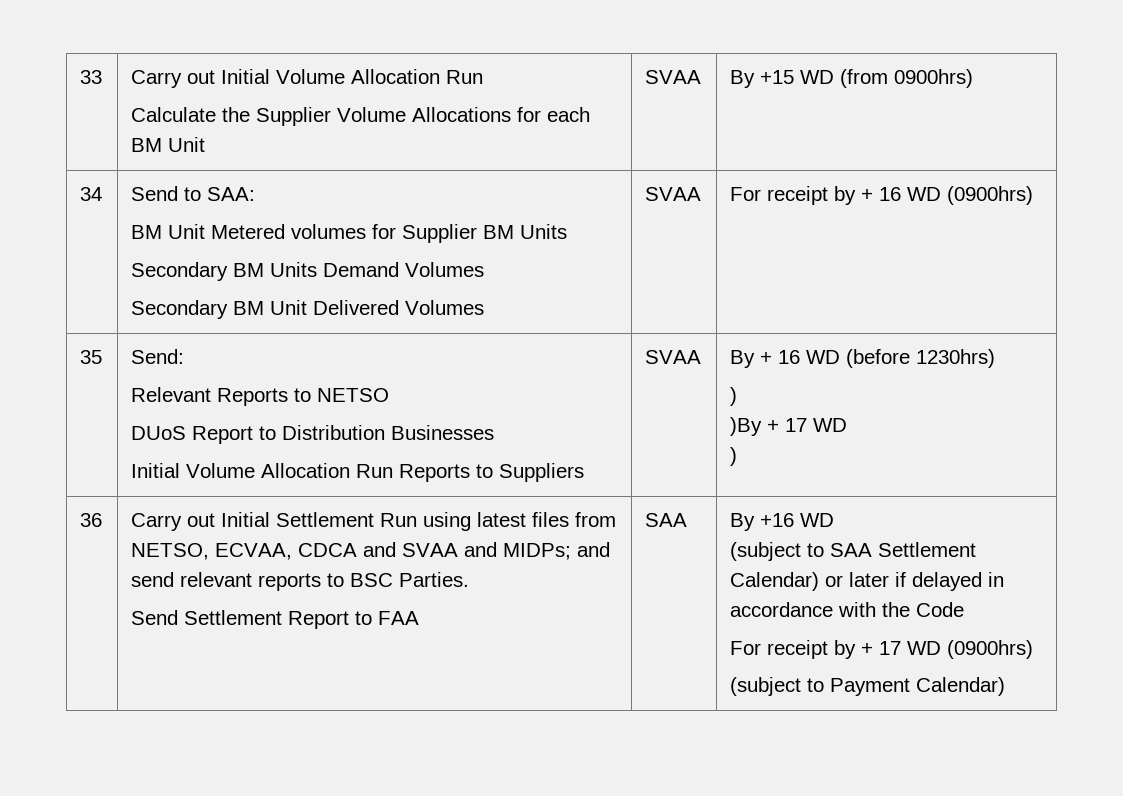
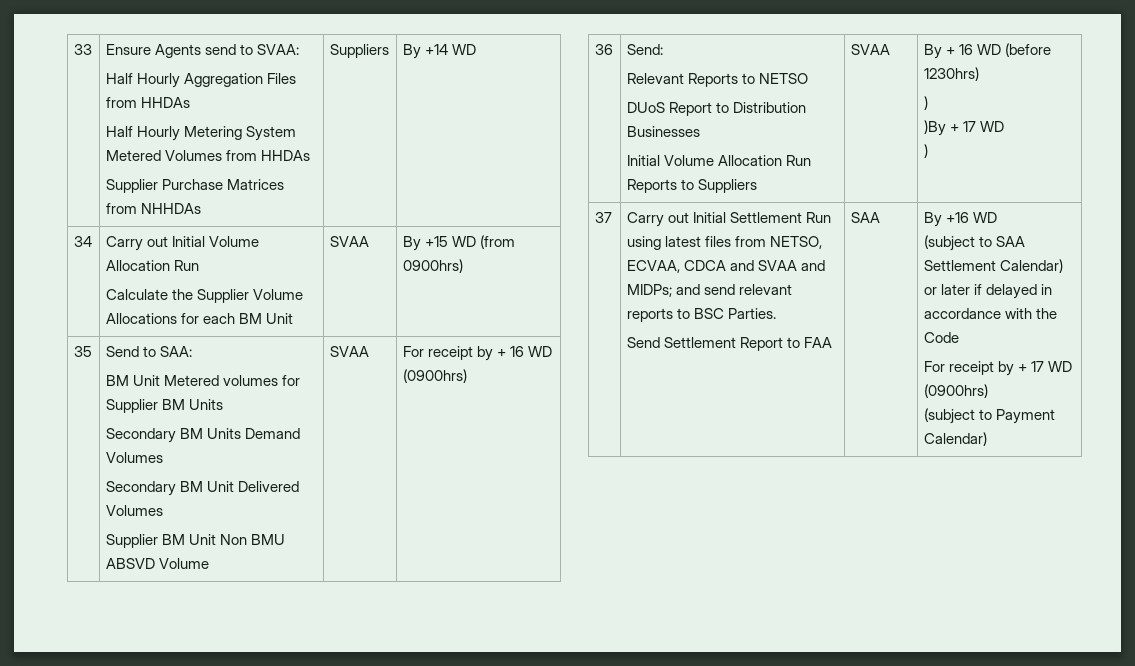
- 33 | Carry out Initial Volume Allocation Run
+ 33 | Ensure Agents send to SVAA:
+ Half Hourly Aggregation Files from HHDAs
+ Half Hourly Metering System Metered Volumes from HHDAs
+ Supplier Purchase Matrices from NHHDAs | Suppliers | By +14 WD
+ 34 | Carry out Initial Volume Allocation Run
- 34 | Send to SAA:
+ 35 | Send to SAA:
  BM Unit Metered volumes for Supplier BM Units
  Secondary BM Units Demand Volumes
- Secondary BM Unit Delivered Volumes | SVAA | For receipt by + 16 WD (0900hrs)
+ Secondary BM Unit Delivered Volumes
+ Supplier BM Unit Non BMU ABSVD Volume | SVAA | For receipt by + 16 WD (0900hrs)
- 35 | Send:
+ 36 | Send:
- 36
+ 37

